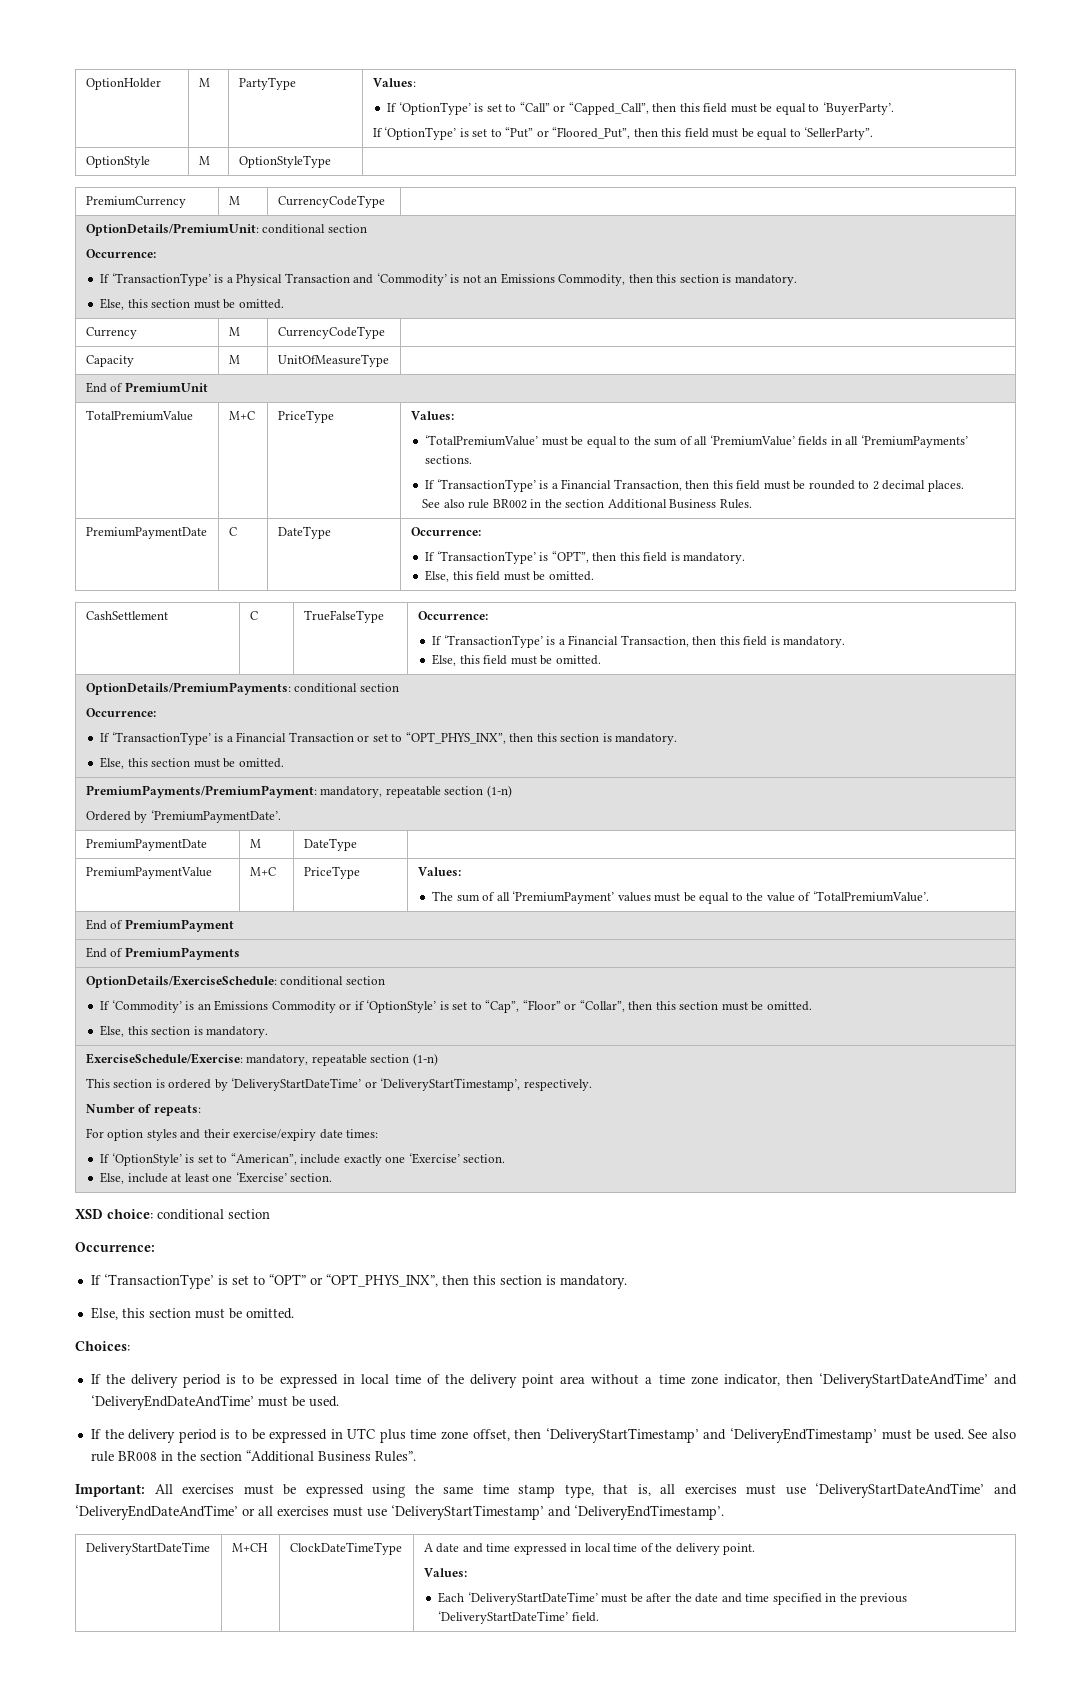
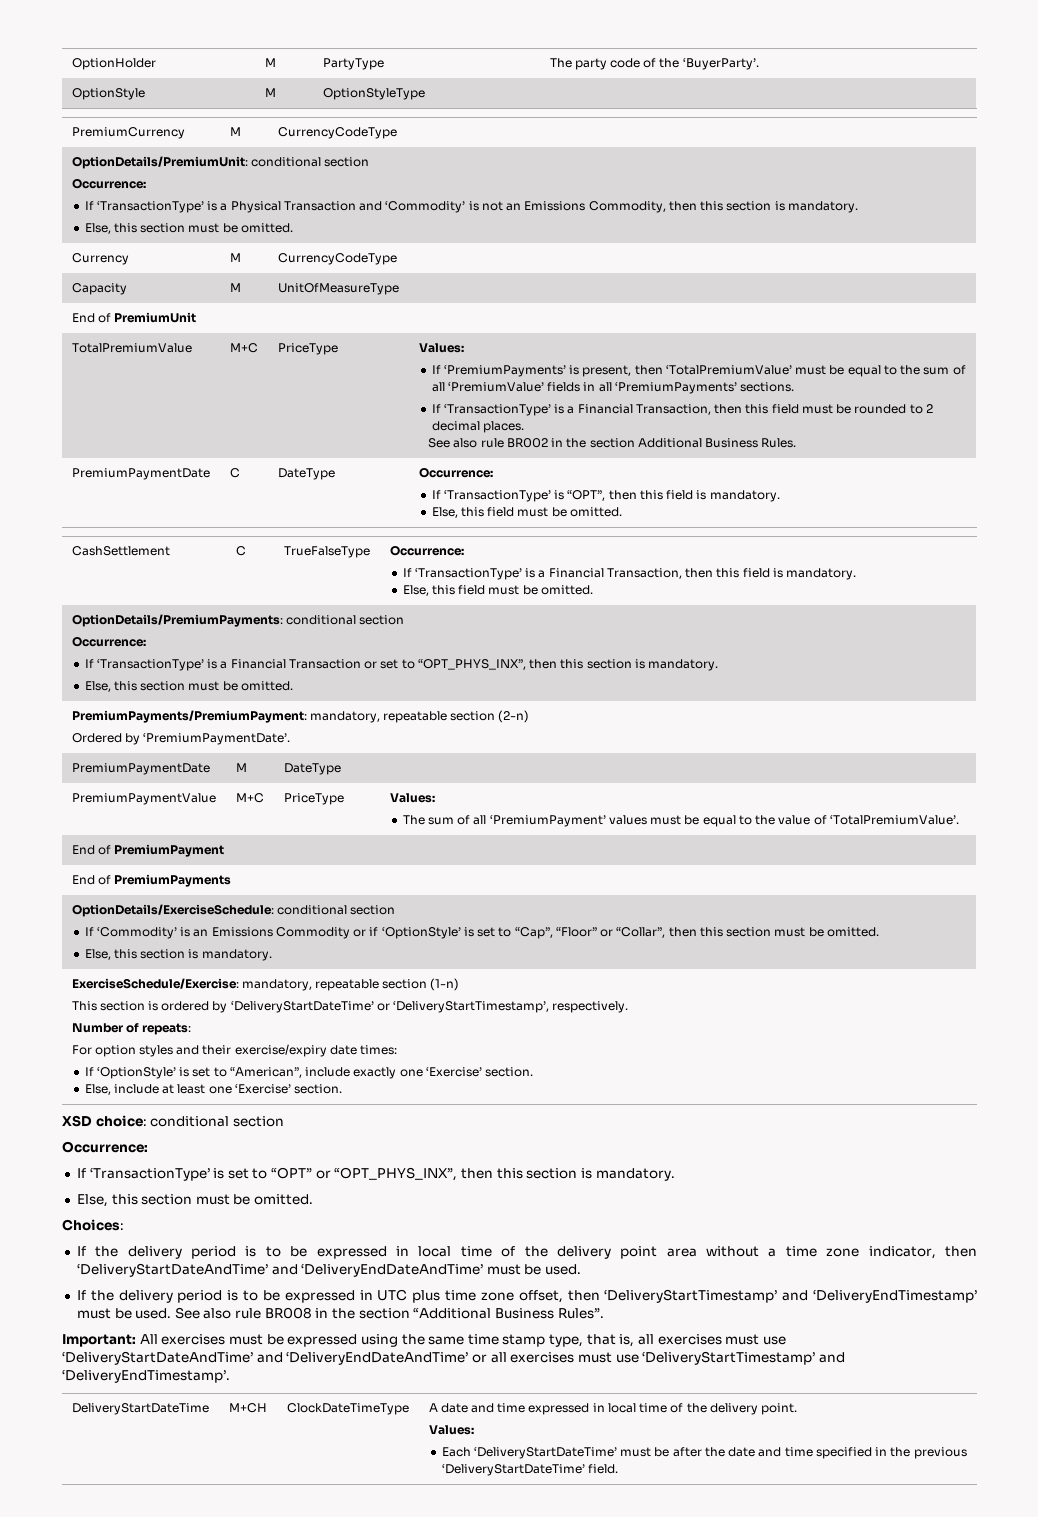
- OptionHolder | M | PartyType | Values:
- If ‘OptionType’ is set to “Call” or “Capped_Call”, then this field must be equal to ‘BuyerParty’.
- If ‘OptionType’ is set to “Put” or “Floored_Put”, then this field must be equal to ‘SellerParty”.
+ OptionHolder | M | PartyType | The party code of the ‘BuyerParty’.
- ‘TotalPremiumValue’ must be equal to the sum of all ‘PremiumValue’ fields in all ‘PremiumPayments’ sections.
+ If ‘PremiumPayments’ is present, then ‘TotalPremiumValue’ must be equal to the sum of all ‘PremiumValue’ fields in all ‘PremiumPayments’ sections.
- PremiumPayments/PremiumPayment: mandatory, repeatable section (1-n)
+ PremiumPayments/PremiumPayment: mandatory, repeatable section (2-n)

